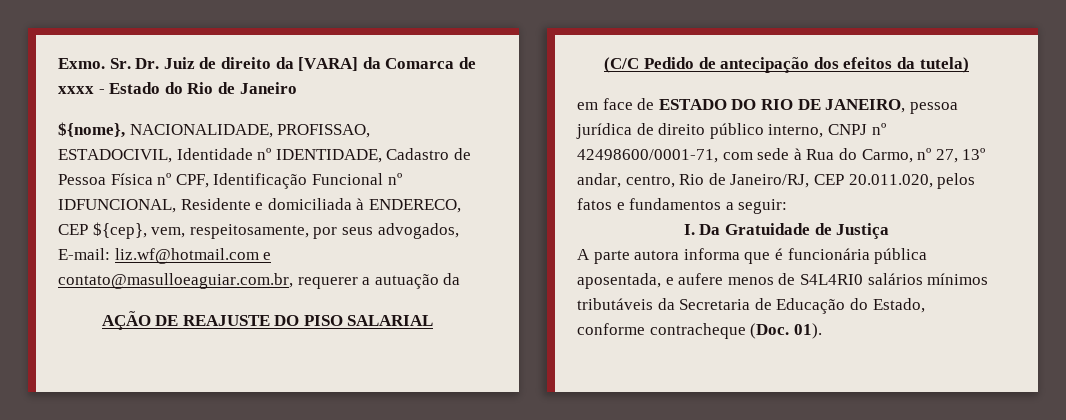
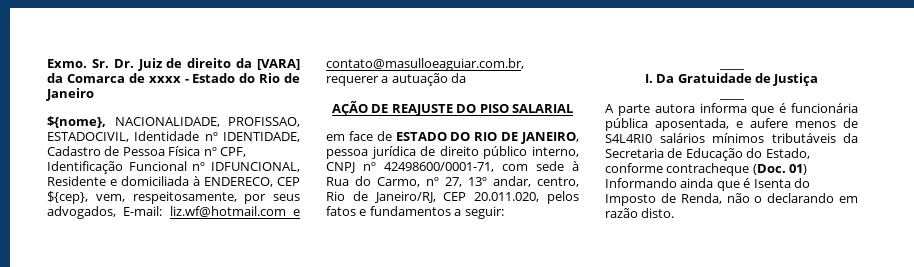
- (C/C Pedido de antecipação dos efeitos da tutela)
  em face de ESTADO DO RIO DE JANEIRO, pessoa jurídica de direito público interno, CNPJ nº 42498600/0001-71, com sede à Rua do Carmo, nº 27, 13º andar, centro, Rio de Janeiro/RJ, CEP 20.011.020, pelos fatos e fundamentos a seguir:
+ ____
  I. Da Gratuidade de Justiça
+ ____
- A parte autora informa que é funcionária pública aposentada, e aufere menos de S4L4RI0 salários mínimos tributáveis da Secretaria de Educação do Estado, conforme contracheque (Doc. 01).
+ A parte autora informa que é funcionária pública aposentada, e aufere menos de S4L4RI0 salários mínimos tributáveis da Secretaria de Educação do Estado, conforme contracheque (Doc. 01) Informando ainda que é Isenta do Imposto de Renda, não o declarando em razão disto.

